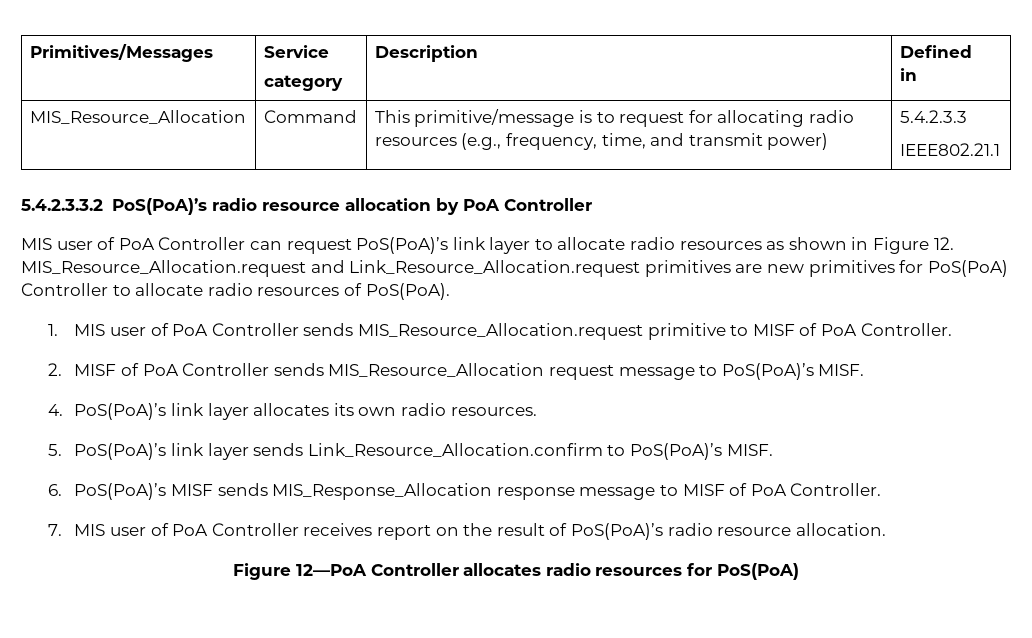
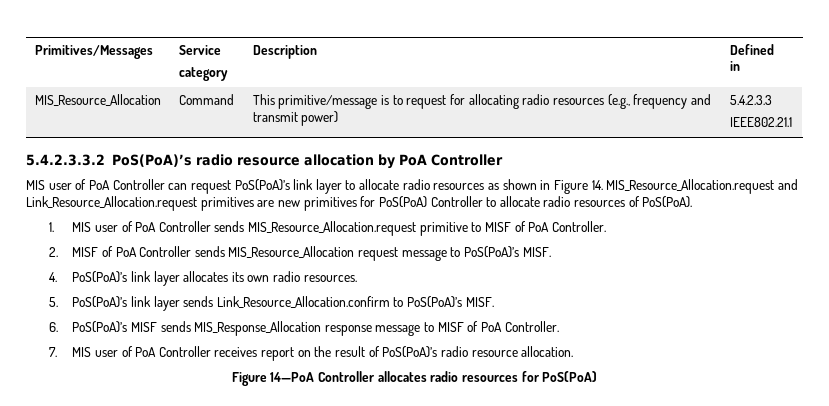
- MIS_Resource_Allocation | Command | This primitive/message is to request for allocating radio resources (e.g., frequency, time, and transmit power) | 5.4.2.3.3
+ MIS_Resource_Allocation | Command | This primitive/message is to request for allocating radio resources (e.g., frequency and transmit power) | 5.4.2.3.3
- MIS user of PoA Controller can request PoS(PoA)’s link layer to allocate radio resources as shown in Figure 12. MIS_Resource_Allocation.request and Link_Resource_Allocation.request primitives are new primitives for PoS(PoA) Controller to allocate radio resources of PoS(PoA).
+ MIS user of PoA Controller can request PoS(PoA)’s link layer to allocate radio resources as shown in Figure 14. MIS_Resource_Allocation.request and Link_Resource_Allocation.request primitives are new primitives for PoS(PoA) Controller to allocate radio resources of PoS(PoA).
- Figure 12—PoA Controller allocates radio resources for PoS(PoA)
+ Figure 14—PoA Controller allocates radio resources for PoS(PoA)

